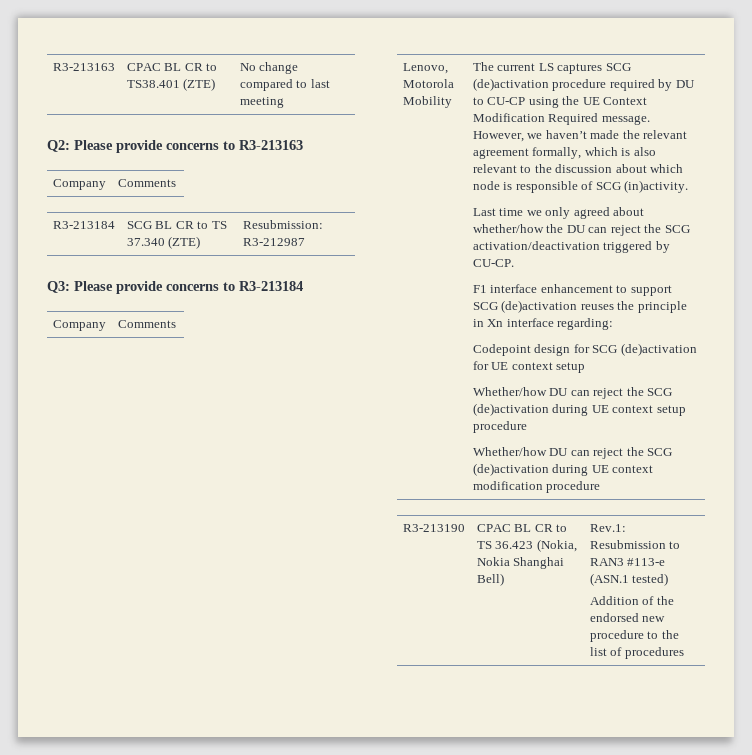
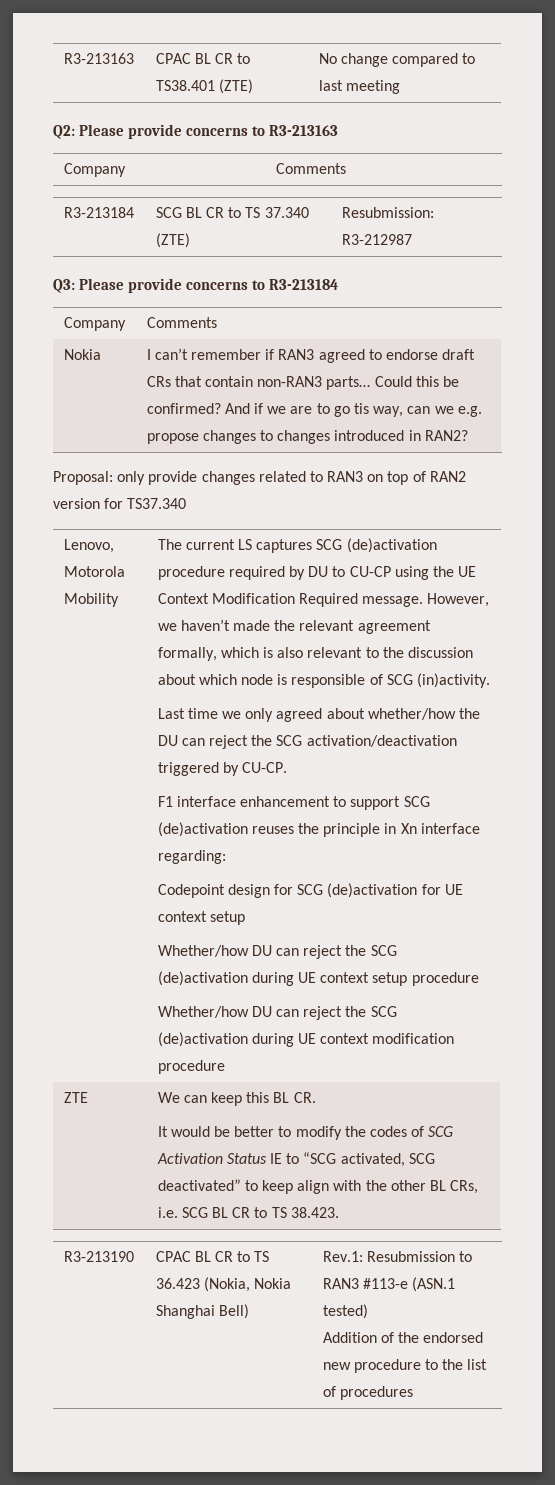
+ Nokia | I can’t remember if RAN3 agreed to endorse draft CRs that contain non-RAN3 parts… Could this be confirmed? And if we are to go tis way, can we e.g. propose changes to changes introduced in RAN2?
+ Proposal: only provide changes related to RAN3 on top of RAN2 version for TS37.340
+ ZTE | We can keep this BL CR.
+ It would be better to modify the codes of SCG Activation Status IE to “SCG activated, SCG deactivated” to keep align with the other BL CRs, i.e. SCG BL CR to TS 38.423.

